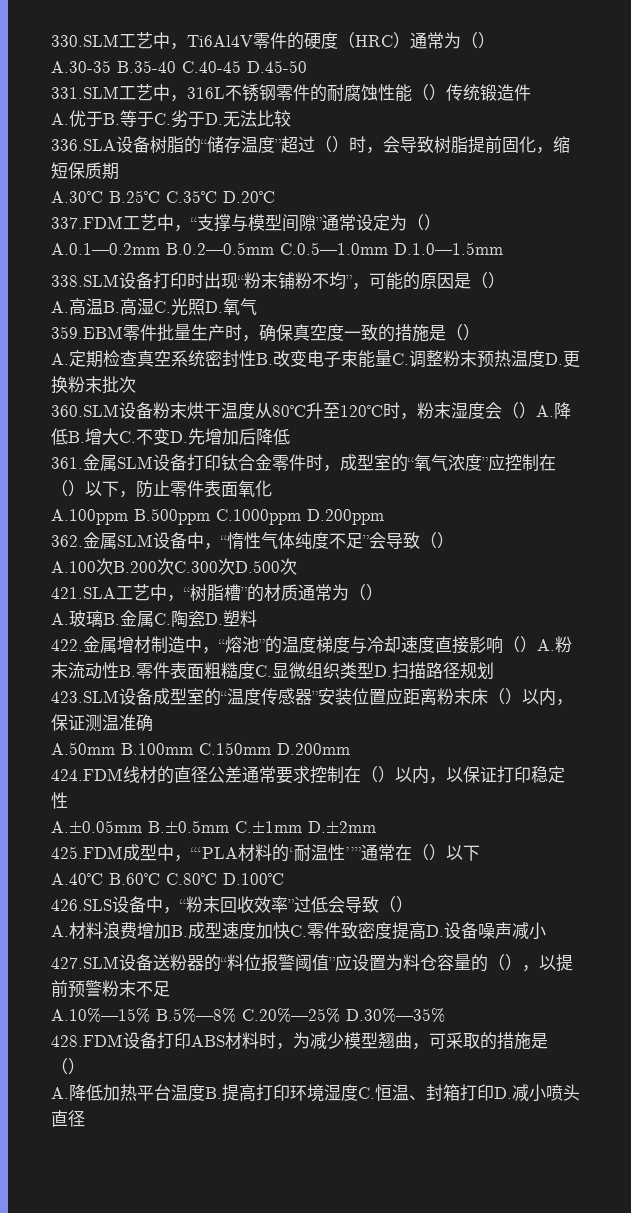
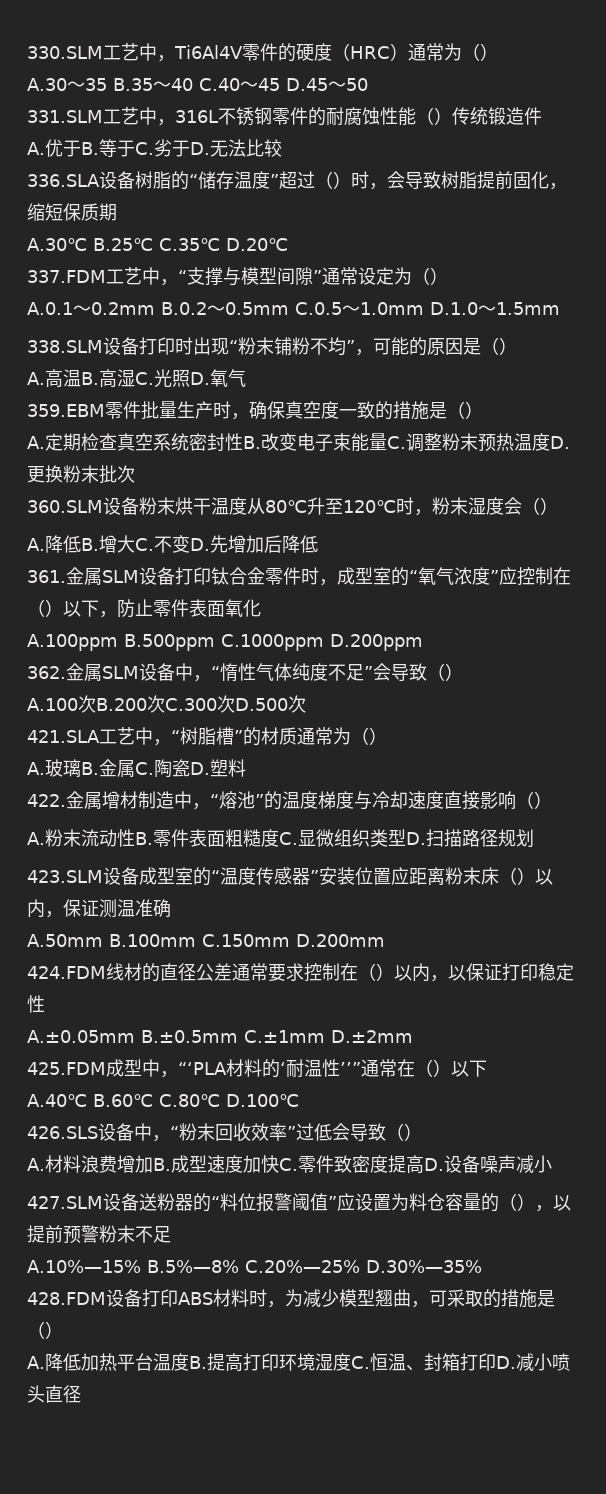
- A.30-35 B.35-40 C.40-45 D.45-50
+ A.30～35 B.35～40 C.40～45 D.45～50
- A.0.1—0.2mm B.0.2—0.5mm C.0.5—1.0mm D.1.0—1.5mm
+ A.0.1～0.2mm B.0.2～0.5mm C.0.5～1.0mm D.1.0～1.5mm
- 360.SLM设备粉末烘干温度从80℃升至120℃时，粉末湿度会（）A.降低B.增大C.不变D.先增加后降低
+ 360.SLM设备粉末烘干温度从80℃升至120℃时，粉末湿度会（）
+ A.降低B.增大C.不变D.先增加后降低
- 422.金属增材制造中，“熔池”的温度梯度与冷却速度直接影响（）A.粉末流动性B.零件表面粗糙度C.显微组织类型D.扫描路径规划
+ 422.金属增材制造中，“熔池”的温度梯度与冷却速度直接影响（）
+ A.粉末流动性B.零件表面粗糙度C.显微组织类型D.扫描路径规划

